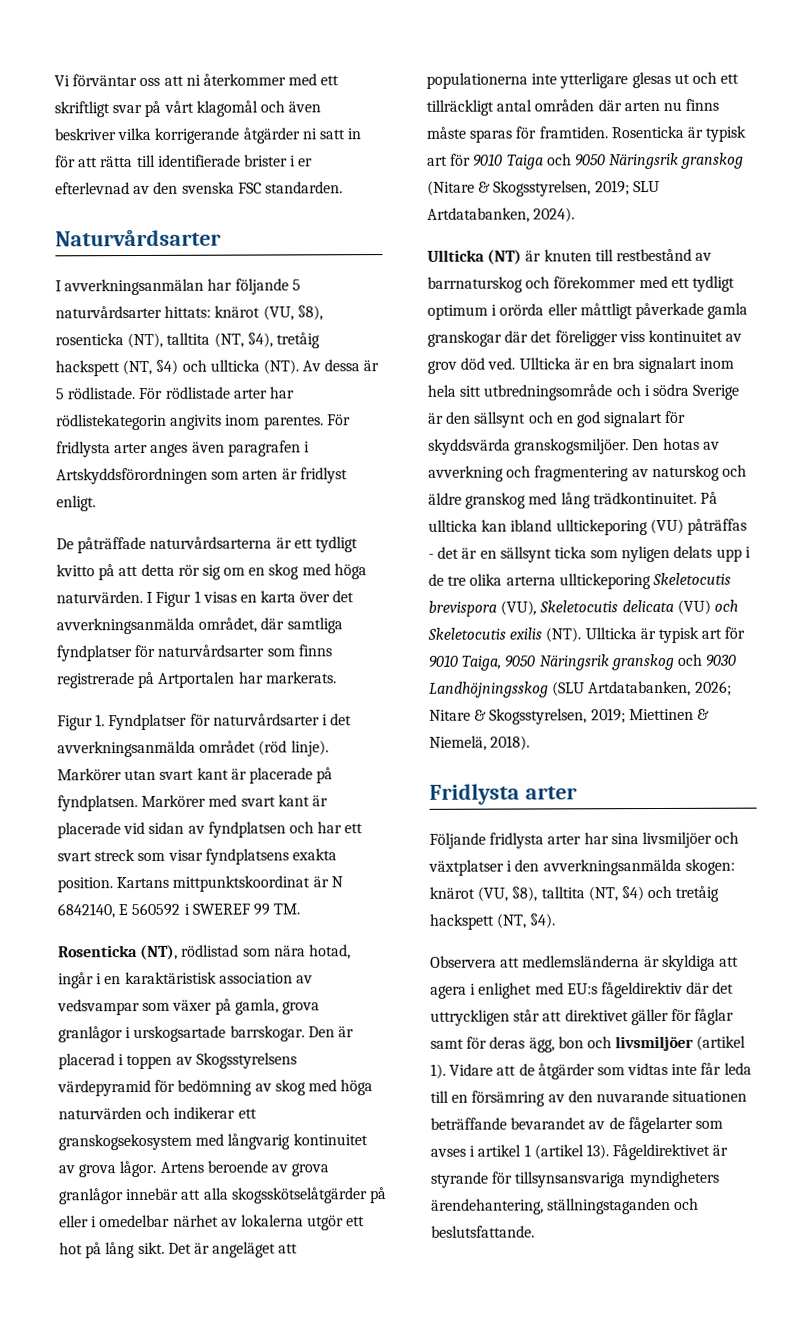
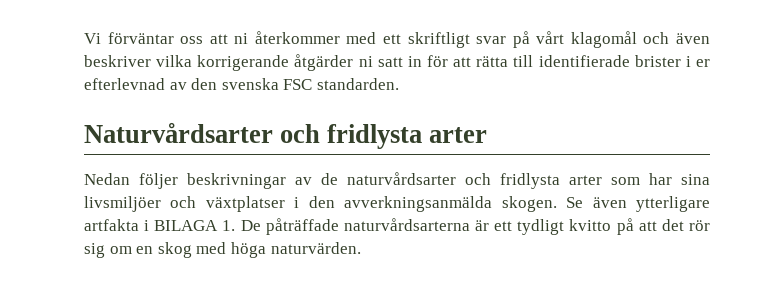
- Naturvårdsarter
- I avverkningsanmälan har följande 5 naturvårdsarter hittats: knärot (VU, §8), rosenticka (NT), talltita (NT, §4), tretåig hackspett (NT, §4) och ullticka (NT). Av dessa är 5 rödlistade. För rödlistade arter har rödlistekategorin angivits inom parentes. För fridlysta arter anges även paragrafen i Artskyddsförordningen som arten är fridlyst enligt.
- De påträffade naturvårdsarterna är ett tydligt kvitto på att detta rör sig om en skog med höga naturvärden. I Figur 1 visas en karta över det avverkningsanmälda området, där samtliga fyndplatser för naturvårdsarter som finns registrerade på Artportalen har markerats.
- Figur 1. Fyndplatser för naturvårdsarter i det avverkningsanmälda området (röd linje). Markörer utan svart kant är placerade på fyndplatsen. Markörer med svart kant är placerade vid sidan av fyndplatsen och har ett svart streck som visar fyndplatsens exakta position. Kartans mittpunktskoordinat är N 6842140, E 560592 i SWEREF 99 TM.
- Rosenticka (NT), rödlistad som nära hotad, ingår i en karaktäristisk association av vedsvampar som växer på gamla, grova granlågor i urskogsartade barrskogar. Den är placerad i toppen av Skogsstyrelsens värdepyramid för bedömning av skog med höga naturvärden och indikerar ett granskogsekosystem med långvarig kontinuitet av grova lågor. Artens beroende av grova granlågor innebär att alla skogsskötselåtgärder på eller i omedelbar närhet av lokalerna utgör ett hot på lång sikt. Det är angeläget att populationerna inte ytterligare glesas ut och ett tillräckligt antal områden där arten nu finns måste sparas för framtiden. Rosenticka är typisk art för 9010 Taiga och 9050 Näringsrik granskog (Nitare & Skogsstyrelsen, 2019; SLU Artdatabanken, 2024).
- Ullticka (NT) är knuten till restbestånd av barrnaturskog och förekommer med ett tydligt optimum i orörda eller måttligt påverkade gamla granskogar där det föreligger viss kontinuitet av grov död ved. Ullticka är en bra signalart inom hela sitt utbredningsområde och i södra Sverige är den sällsynt och en god signalart för skyddsvärda granskogsmiljöer. Den hotas av avverkning och fragmentering av naturskog och äldre granskog med lång trädkontinuitet. På ullticka kan ibland ulltickeporing (VU) påträffas - det är en sällsynt ticka som nyligen delats upp i de tre olika arterna ulltickeporing Skeletocutis brevispora (VU), Skeletocutis delicata (VU) och Skeletocutis exilis (NT). Ullticka är typisk art för 9010 Taiga, 9050 Näringsrik granskog och 9030 Landhöjningsskog (SLU Artdatabanken, 2026; Nitare & Skogsstyrelsen, 2019; Miettinen & Niemelä, 2018).
- Fridlysta arter
- Följande fridlysta arter har sina livsmiljöer och växtplatser i den avverkningsanmälda skogen: knärot (VU, §8), talltita (NT, §4) och tretåig hackspett (NT, §4).
- Observera att medlemsländerna är skyldiga att agera i enlighet med EU:s fågeldirektiv där det uttryckligen står att direktivet gäller för fåglar samt för deras ägg, bon och livsmiljöer (artikel 1). Vidare att de åtgärder som vidtas inte får leda till en försämring av den nuvarande situationen beträffande bevarandet av de fågelarter som avses i artikel 1 (artikel 13). Fågeldirektivet är styrande för tillsynsansvariga myndigheters ärendehantering, ställningstaganden och beslutsfattande.
+ Naturvårdsarter och fridlysta arter
+ Nedan följer beskrivningar av de naturvårdsarter och fridlysta arter som har sina livsmiljöer och växtplatser i den avverkningsanmälda skogen. Se även ytterligare artfakta i BILAGA 1. De påträffade naturvårdsarterna är ett tydligt kvitto på att det rör sig om en skog med höga naturvärden.

